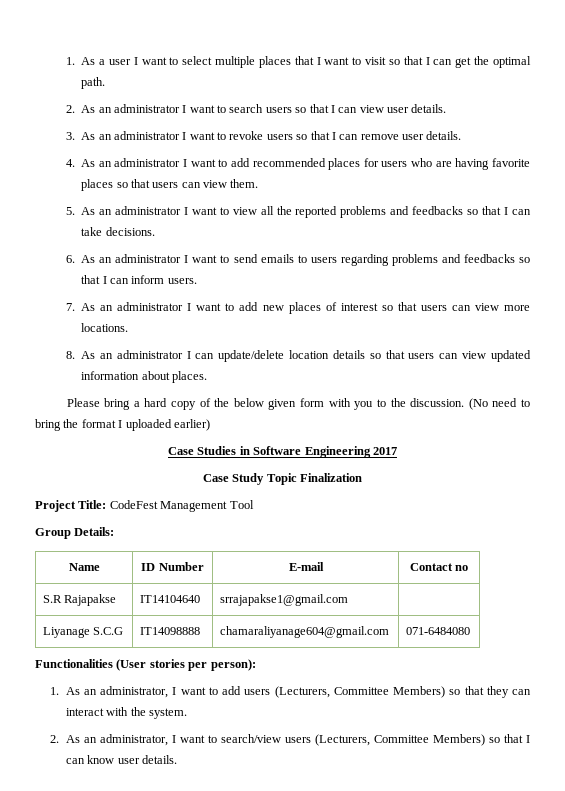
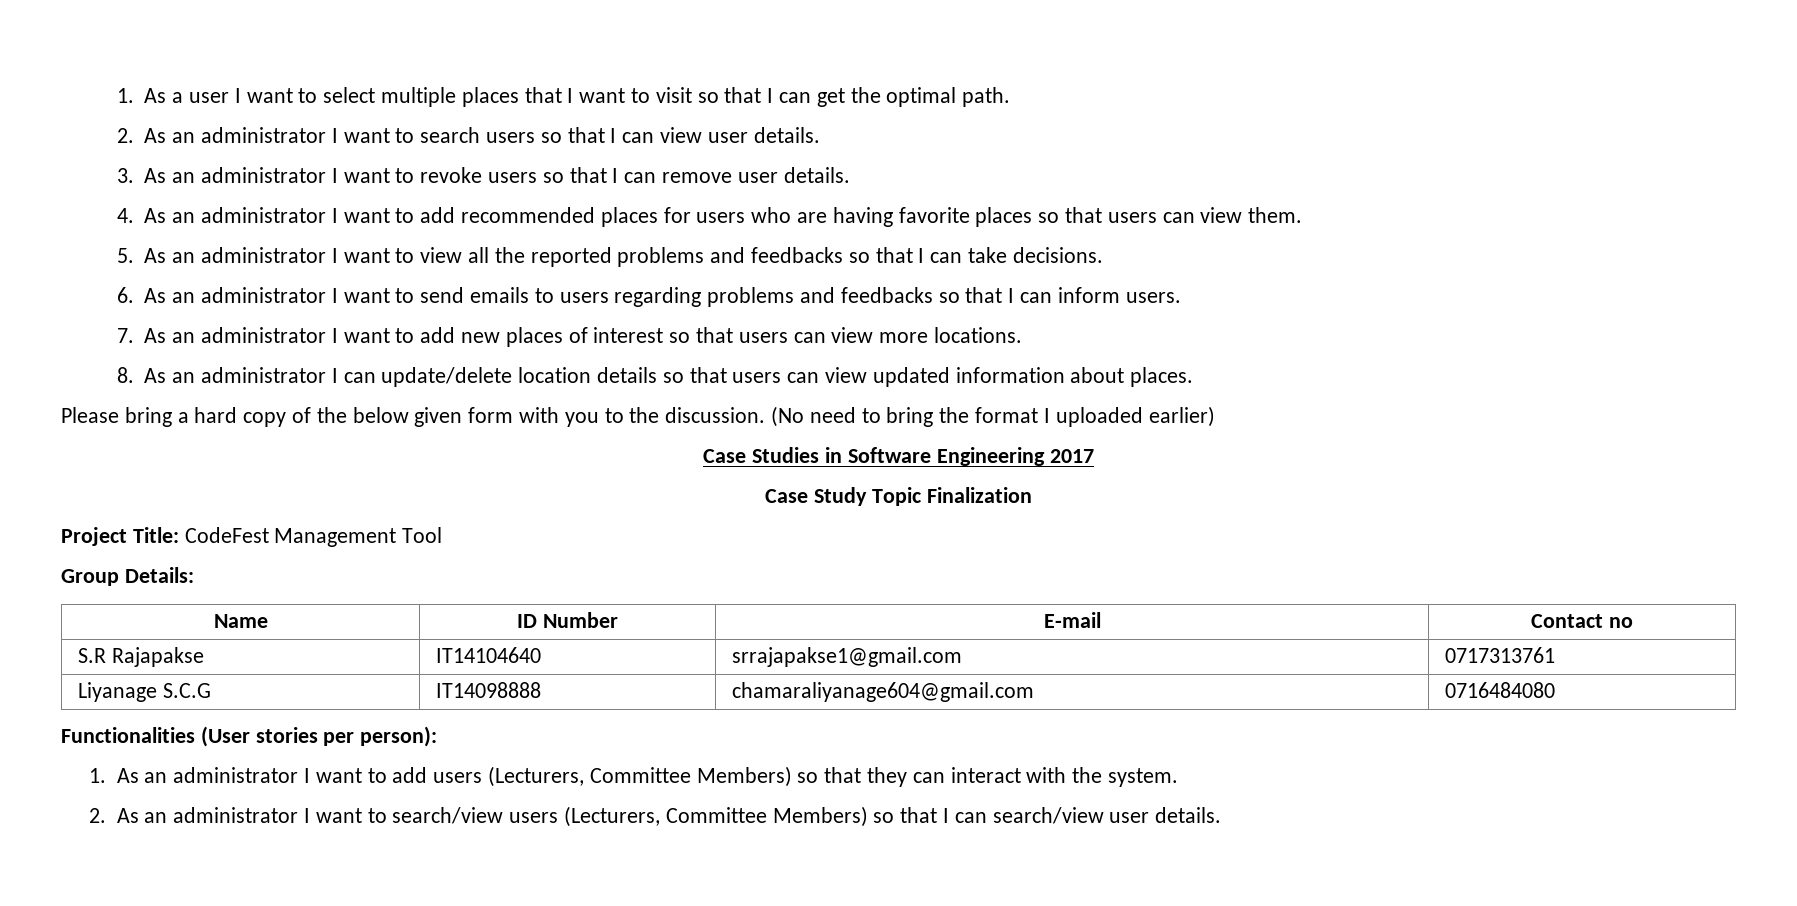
- S.R Rajapakse | IT14104640 | srrajapakse1@gmail.com |
+ S.R Rajapakse | IT14104640 | srrajapakse1@gmail.com | 0717313761
- Liyanage S.C.G | IT14098888 | chamaraliyanage604@gmail.com | 071-6484080
+ Liyanage S.C.G | IT14098888 | chamaraliyanage604@gmail.com | 0716484080
- 1. As an administrator, I want to add users (Lecturers, Committee Members) so that they can interact with the system.
+ 1. As an administrator I want to add users (Lecturers, Committee Members) so that they can interact with the system.
- 2. As an administrator, I want to search/view users (Lecturers, Committee Members) so that I can know user details.
+ 2. As an administrator I want to search/view users (Lecturers, Committee Members) so that I can search/view user details.

